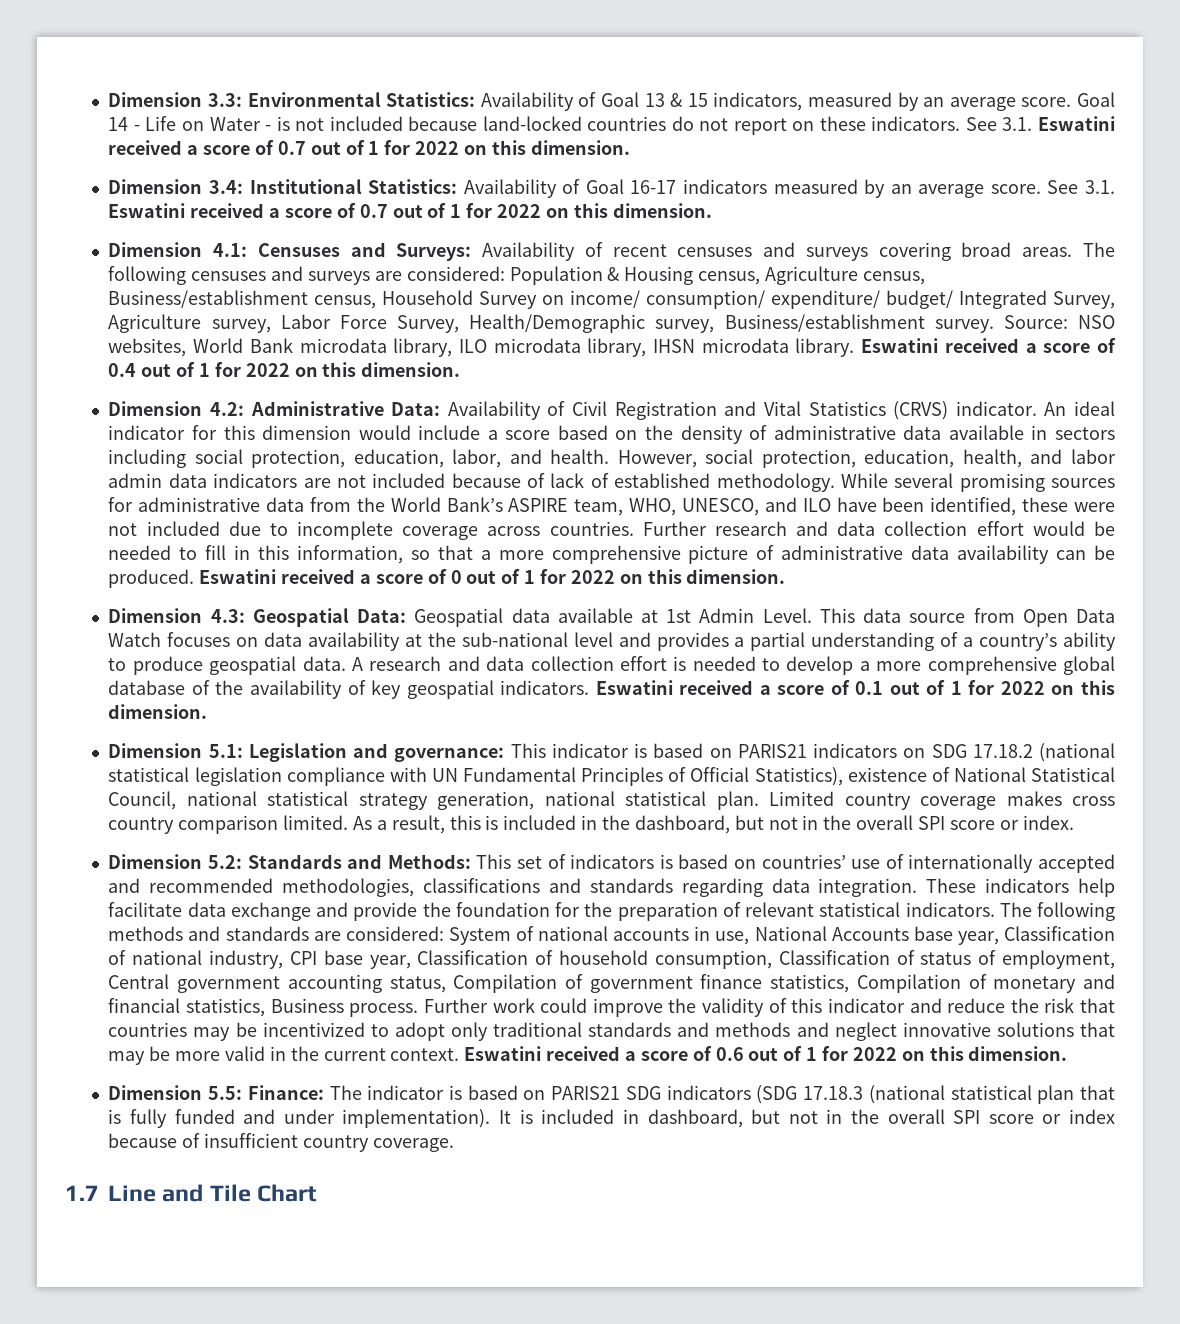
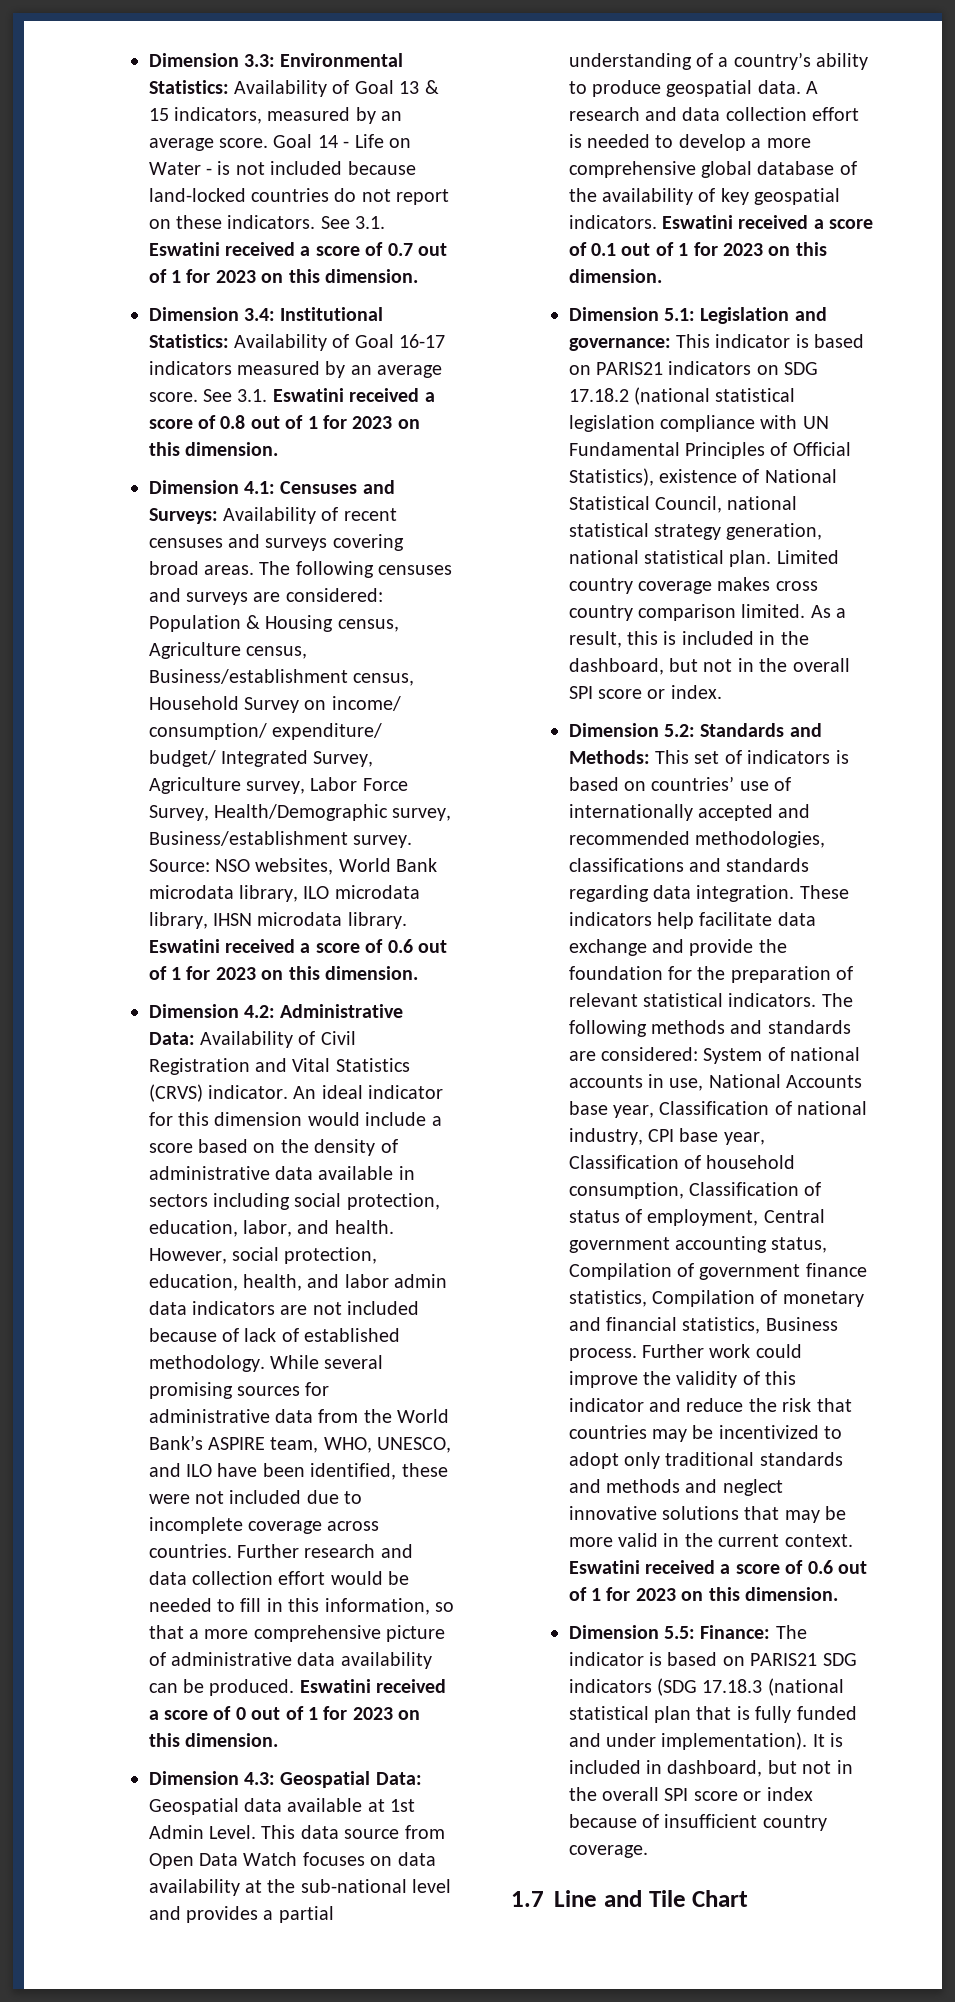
- Goal 14 - Life on Water - is not included because land-locked countries do not report on these indicators. See 3.1. Eswatini received a score of 0.7 out of 1 for 2022 on this dimension.
+ Goal 14 - Life on Water - is not included because land-locked countries do not report on these indicators. See 3.1. Eswatini received a score of 0.7 out of 1 for 2023 on this dimension.
- Dimension 3.4: Institutional Statistics: Availability of Goal 16-17 indicators measured by an average score. See 3.1. Eswatini received a score of 0.7 out of 1 for 2022 on this dimension.
+ Dimension 3.4: Institutional Statistics: Availability of Goal 16-17 indicators measured by an average score. See 3.1. Eswatini received a score of 0.8 out of 1 for 2023 on this dimension.
- Source: NSO websites, World Bank microdata library, ILO microdata library, IHSN microdata library. Eswatini received a score of 0.4 out of 1 for 2022 on this dimension.
+ Source: NSO websites, World Bank microdata library, ILO microdata library, IHSN microdata library. Eswatini received a score of 0.6 out of 1 for 2023 on this dimension.
- Eswatini received a score of 0 out of 1 for 2022 on this dimension.
+ Eswatini received a score of 0 out of 1 for 2023 on this dimension.
- Eswatini received a score of 0.1 out of 1 for 2022 on this dimension.
+ Eswatini received a score of 0.1 out of 1 for 2023 on this dimension.
- Further work could improve the validity of this indicator and reduce the risk that countries may be incentivized to adopt only traditional standards and methods and neglect innovative solutions that may be more valid in the current context. Eswatini received a score of 0.6 out of 1 for 2022 on this dimension.
+ Further work could improve the validity of this indicator and reduce the risk that countries may be incentivized to adopt only traditional standards and methods and neglect innovative solutions that may be more valid in the current context. Eswatini received a score of 0.6 out of 1 for 2023 on this dimension.

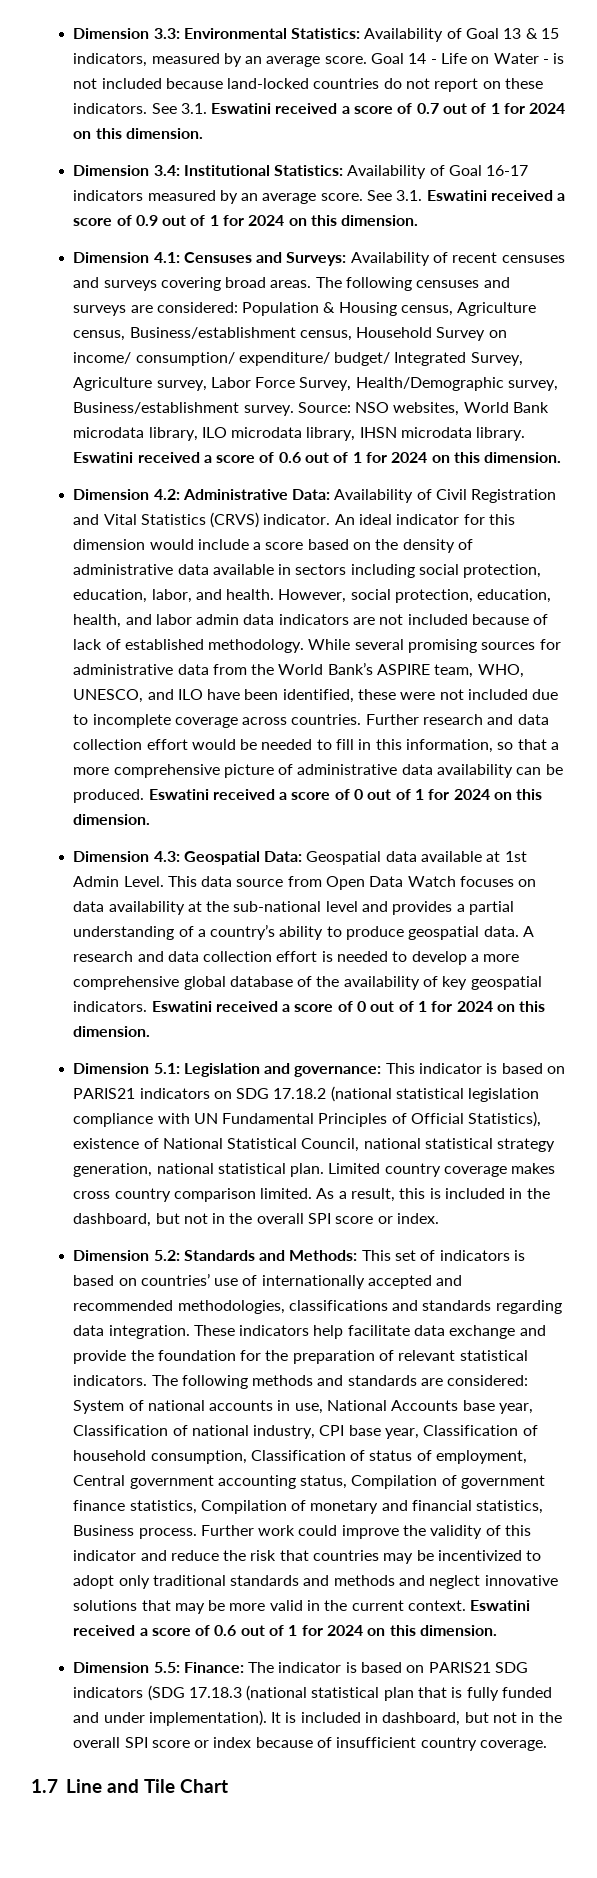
- See 3.1. Eswatini received a score of 0.7 out of 1 for 2023 on this dimension.
+ See 3.1. Eswatini received a score of 0.7 out of 1 for 2024 on this dimension.
- See 3.1. Eswatini received a score of 0.8 out of 1 for 2023 on this dimension.
+ See 3.1. Eswatini received a score of 0.9 out of 1 for 2024 on this dimension.
- Source: NSO websites, World Bank microdata library, ILO microdata library, IHSN microdata library. Eswatini received a score of 0.6 out of 1 for 2023 on this dimension.
+ Source: NSO websites, World Bank microdata library, ILO microdata library, IHSN microdata library. Eswatini received a score of 0.6 out of 1 for 2024 on this dimension.
- Further research and data collection effort would be needed to fill in this information, so that a more comprehensive picture of administrative data availability can be produced. Eswatini received a score of 0 out of 1 for 2023 on this dimension.
+ Further research and data collection effort would be needed to fill in this information, so that a more comprehensive picture of administrative data availability can be produced. Eswatini received a score of 0 out of 1 for 2024 on this dimension.
- A research and data collection effort is needed to develop a more comprehensive global database of the availability of key geospatial indicators. Eswatini received a score of 0.1 out of 1 for 2023 on this dimension.
+ A research and data collection effort is needed to develop a more comprehensive global database of the availability of key geospatial indicators. Eswatini received a score of 0 out of 1 for 2024 on this dimension.
- Further work could improve the validity of this indicator and reduce the risk that countries may be incentivized to adopt only traditional standards and methods and neglect innovative solutions that may be more valid in the current context. Eswatini received a score of 0.6 out of 1 for 2023 on this dimension.
+ Further work could improve the validity of this indicator and reduce the risk that countries may be incentivized to adopt only traditional standards and methods and neglect innovative solutions that may be more valid in the current context. Eswatini received a score of 0.6 out of 1 for 2024 on this dimension.

